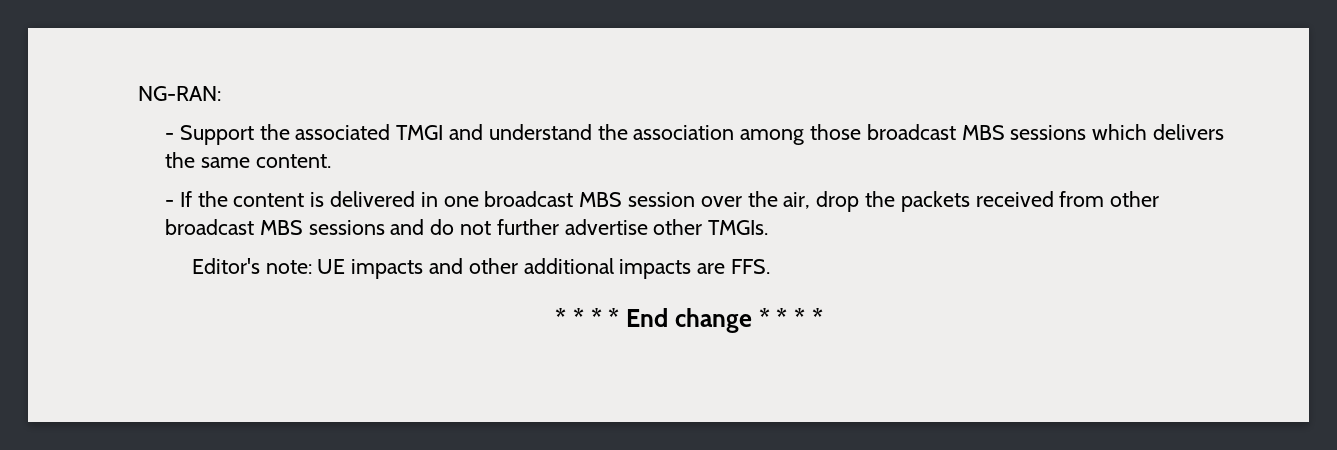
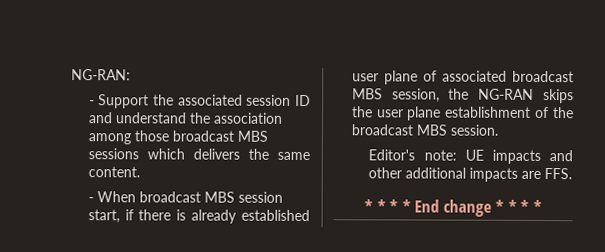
- - Support the associated TMGI and understand the association among those broadcast MBS sessions which delivers the same content.
+ - Support the associated session ID and understand the association among those broadcast MBS sessions which delivers the same content.
- - If the content is delivered in one broadcast MBS session over the air, drop the packets received from other broadcast MBS sessions and do not further advertise other TMGIs.
+ - When broadcast MBS session start, if there is already established user plane of associated broadcast MBS session, the NG-RAN skips the user plane establishment of the broadcast MBS session.

